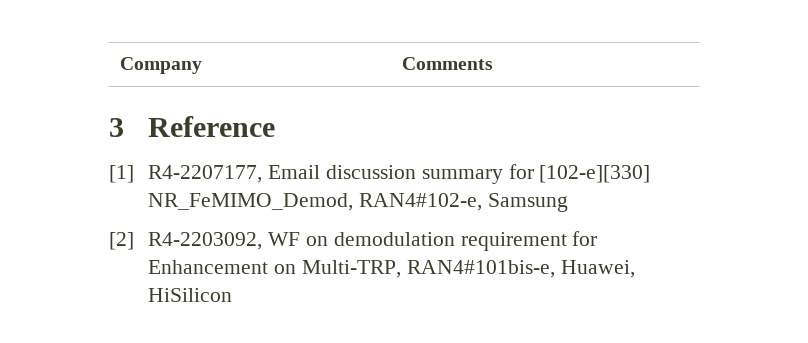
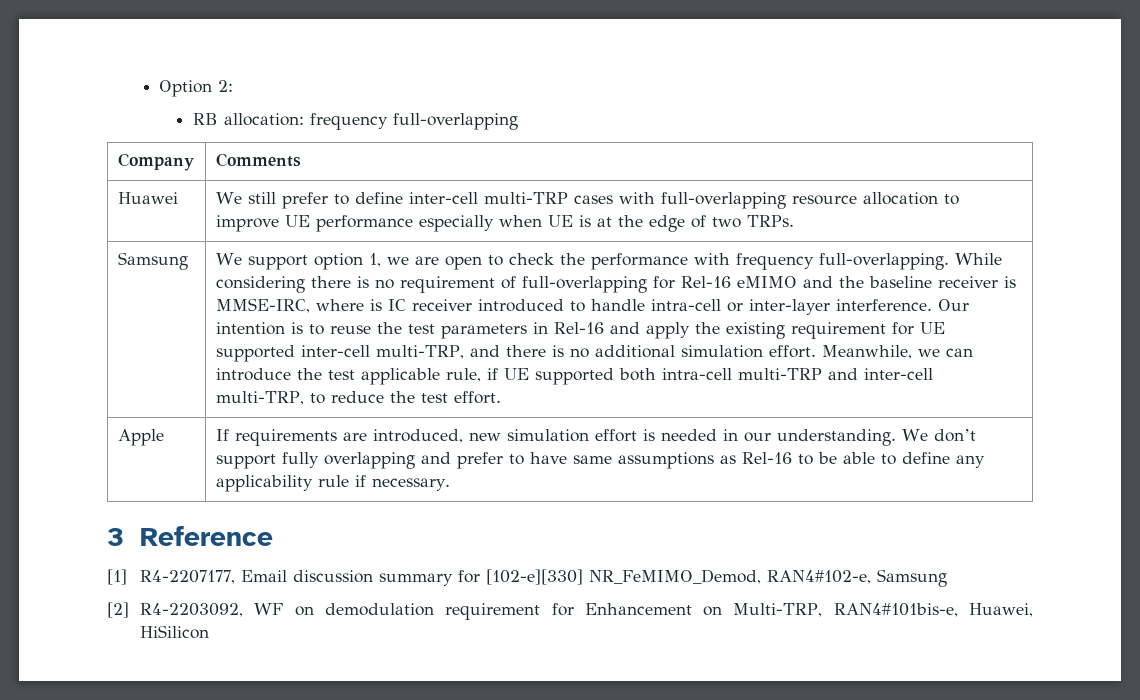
+ Option 2:
+ RB allocation: frequency full-overlapping
  Company | Comments
+ Huawei | We still prefer to define inter-cell multi-TRP cases with full-overlapping resource allocation to improve UE performance especially when UE is at the edge of two TRPs.
+ Samsung | We support option 1, we are open to check the performance with frequency full-overlapping. While considering there is no requirement of full-overlapping for Rel-16 eMIMO and the baseline receiver is MMSE-IRC, where is IC receiver introduced to handle intra-cell or inter-layer interference. Our intention is to reuse the test parameters in Rel-16 and apply the existing requirement for UE supported inter-cell multi-TRP, and there is no additional simulation effort. Meanwhile, we can introduce the test applicable rule, if UE supported both intra-cell multi-TRP and inter-cell multi-TRP, to reduce the test effort.
+ Apple | If requirements are introduced, new simulation effort is needed in our understanding. We don’t support fully overlapping and prefer to have same assumptions as Rel-16 to be able to define any applicability rule if necessary.

